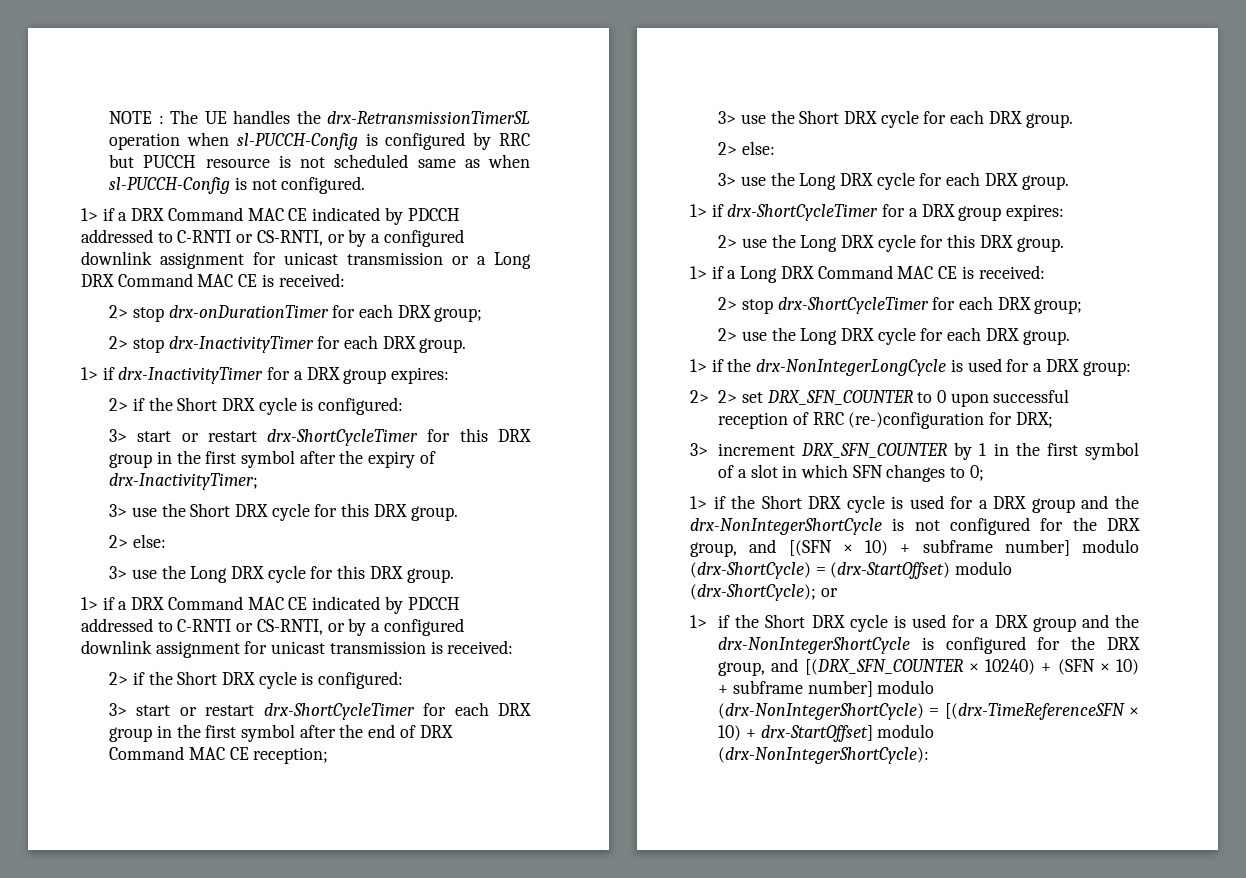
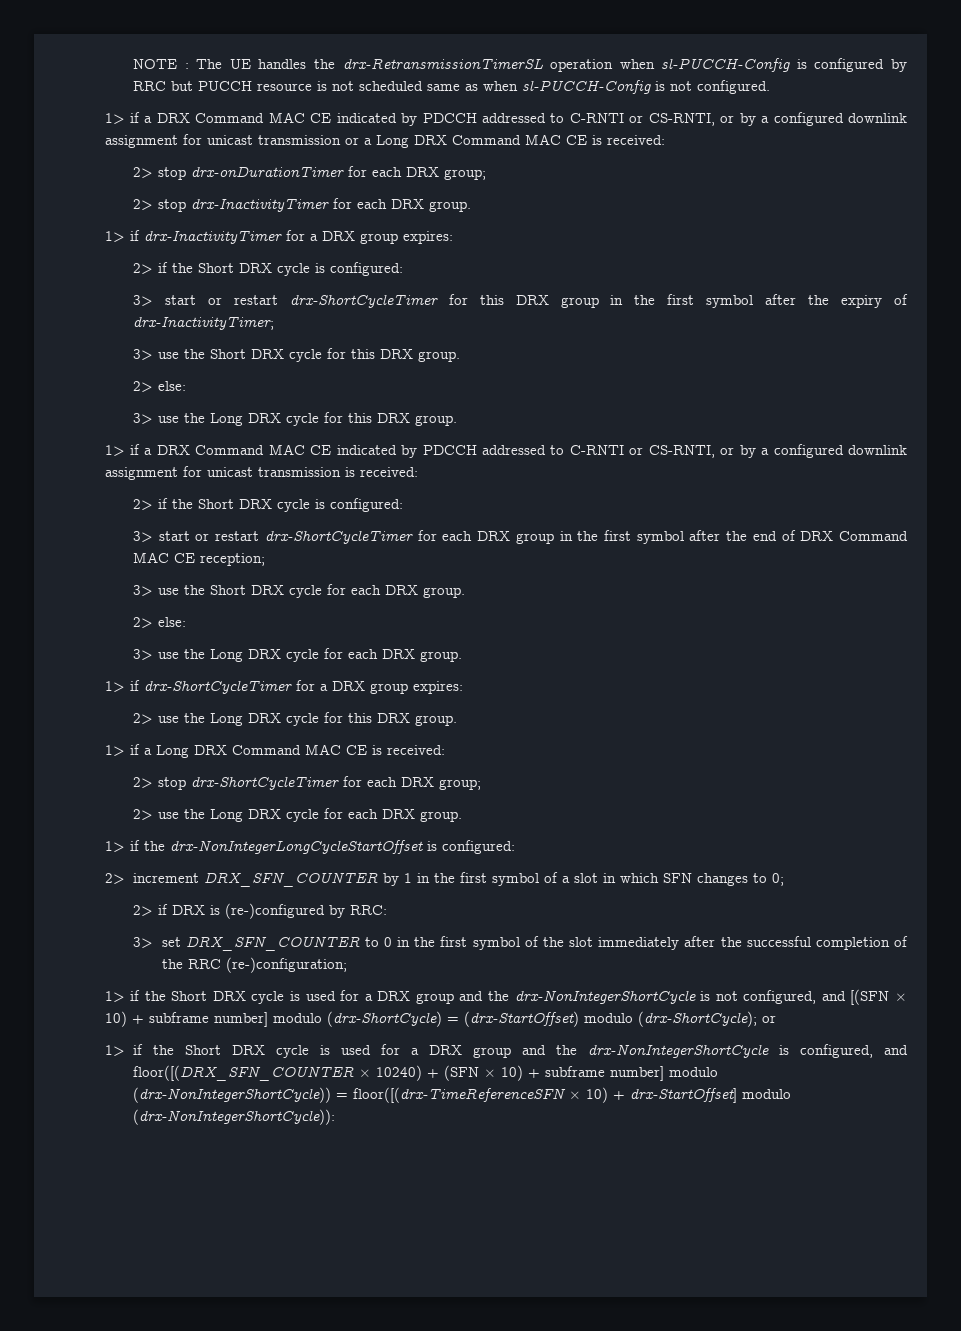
- 1> if the drx-NonIntegerLongCycle is used for a DRX group:
- 2> 2> set DRX_SFN_COUNTER to 0 upon successful reception of RRC (re-)configuration for DRX;
- 3> increment DRX_SFN_COUNTER by 1 in the first symbol of a slot in which SFN changes to 0;
+ 1> if the drx-NonIntegerLongCycleStartOffset is configured:
+ 2> increment DRX_SFN_COUNTER by 1 in the first symbol of a slot in which SFN changes to 0;
+ 2> if DRX is (re-)configured by RRC:
+ 3> set DRX_SFN_COUNTER to 0 in the first symbol of the slot immediately after the successful completion of the RRC (re-)configuration;
- 1> if the Short DRX cycle is used for a DRX group and the drx-NonIntegerShortCycle is not configured for the DRX group, and [(SFN × 10) + subframe number] modulo (drx-ShortCycle) = (drx-StartOffset) modulo (drx-ShortCycle); or
+ 1> if the Short DRX cycle is used for a DRX group and the drx-NonIntegerShortCycle is not configured, and [(SFN × 10) + subframe number] modulo (drx-ShortCycle) = (drx-StartOffset) modulo (drx-ShortCycle); or
- 1> if the Short DRX cycle is used for a DRX group and the drx-NonIntegerShortCycle is configured for the DRX group, and [(DRX_SFN_COUNTER × 10240) + (SFN × 10) + subframe number] modulo (drx-NonIntegerShortCycle) = [(drx-TimeReferenceSFN × 10) + drx-StartOffset] modulo (drx-NonIntegerShortCycle):
+ 1> if the Short DRX cycle is used for a DRX group and the drx-NonIntegerShortCycle is configured, and floor([(DRX_SFN_COUNTER × 10240) + (SFN × 10) + subframe number] modulo (drx-NonIntegerShortCycle)) = floor([(drx-TimeReferenceSFN × 10) + drx-StartOffset] modulo (drx-NonIntegerShortCycle)):

